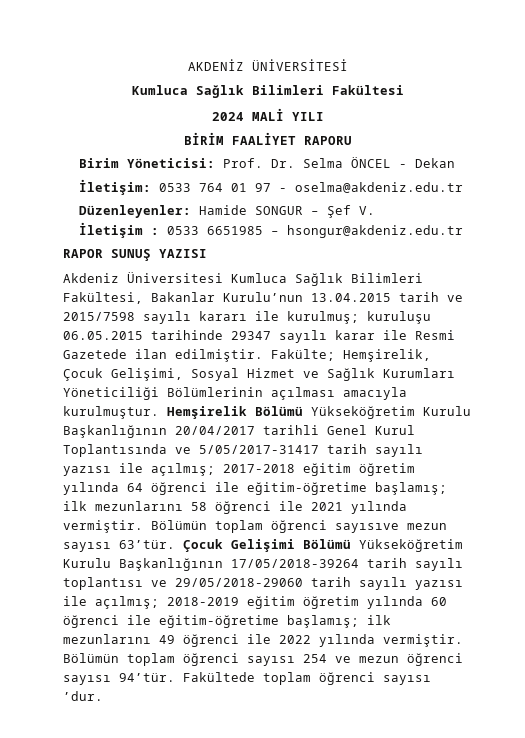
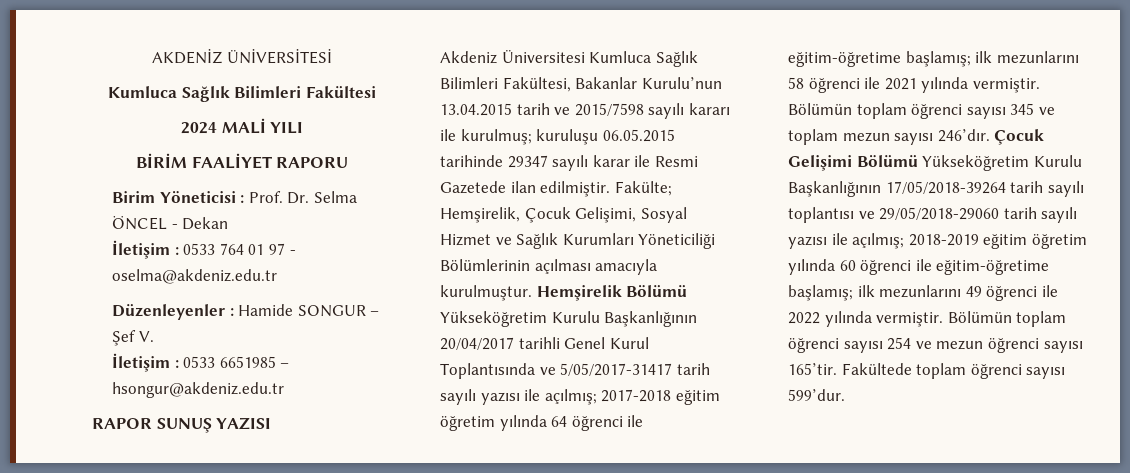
- Birim Yöneticisi: Prof. Dr. Selma ÖNCEL - Dekan
+ Birim Yöneticisi : Prof. Dr. Selma ÖNCEL - Dekan
- İletişim: 0533 764 01 97 - oselma@akdeniz.edu.tr
+ İletişim : 0533 764 01 97 - oselma@akdeniz.edu.tr
- Düzenleyenler: Hamide SONGUR – Şef V.
+ Düzenleyenler : Hamide SONGUR – Şef V.
- Bölümün toplam öğrenci sayısıve mezun sayısı 63’tür.
+ Bölümün toplam öğrenci sayısı 345 ve toplam mezun sayısı 246’dır.
- Bölümün toplam öğrenci sayısı 254 ve mezun öğrenci sayısı 94’tür.
+ Bölümün toplam öğrenci sayısı 254 ve mezun öğrenci sayısı 165’tir.
- Fakültede toplam öğrenci sayısı ’dur.
+ Fakültede toplam öğrenci sayısı 599’dur.

